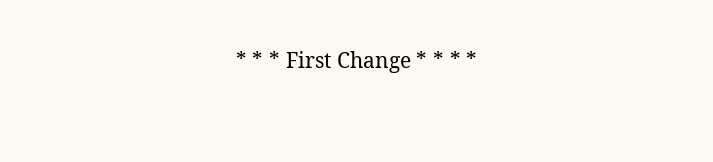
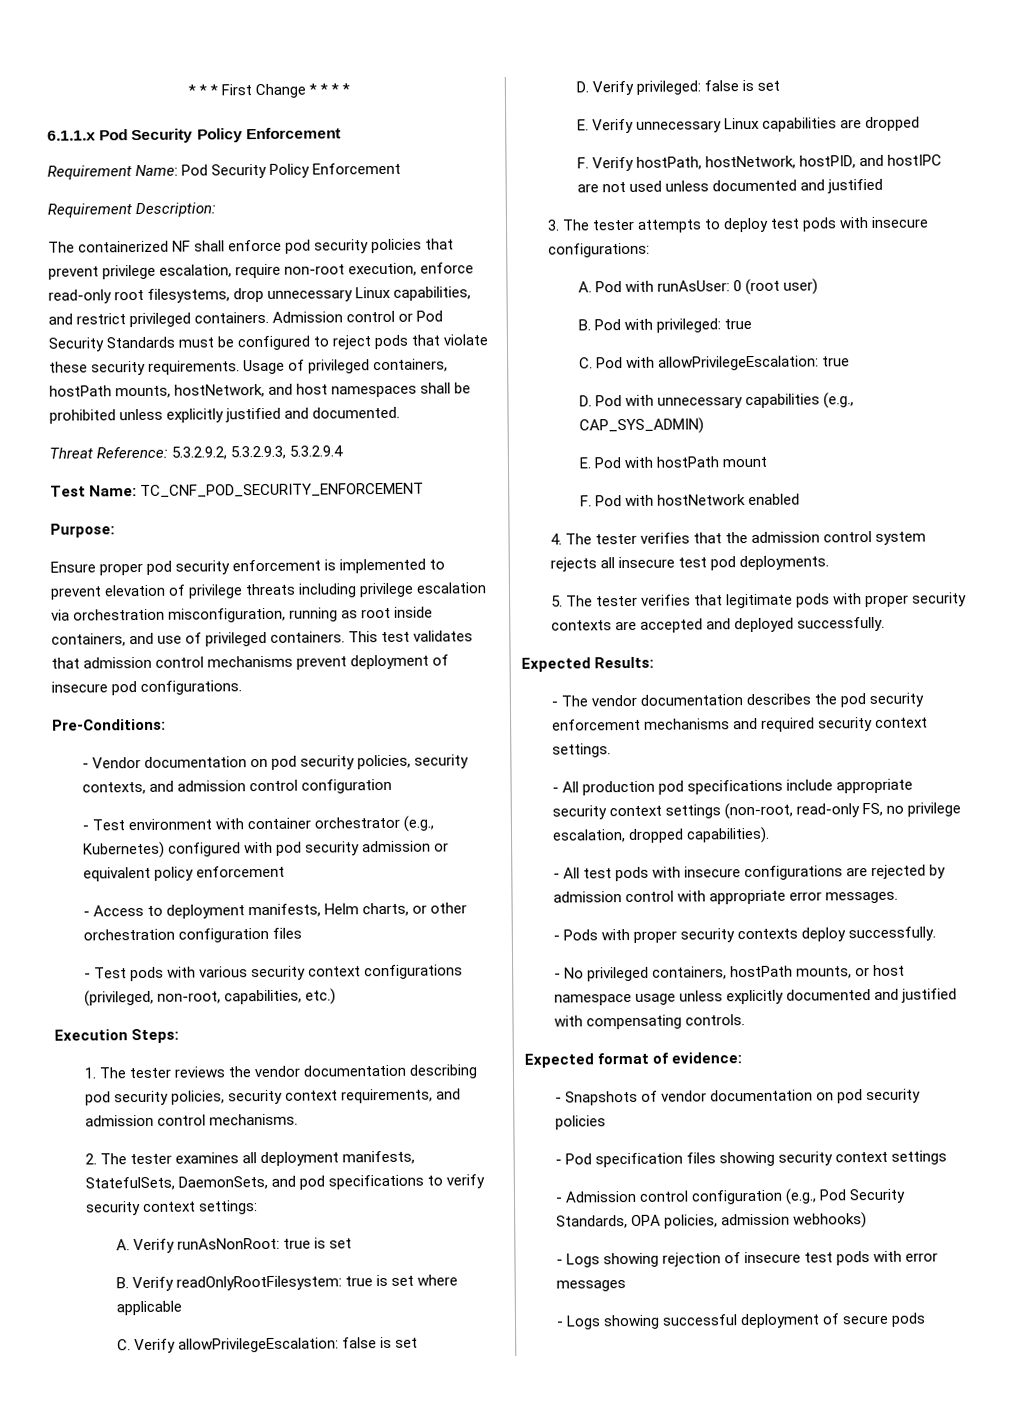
+ 6.1.1.x Pod Security Policy Enforcement
+ Requirement Name: Pod Security Policy Enforcement
+ Requirement Description:
+ The containerized NF shall enforce pod security policies that prevent privilege escalation, require non-root execution, enforce read-only root filesystems, drop unnecessary Linux capabilities, and restrict privileged containers. Admission control or Pod Security Standards must be configured to reject pods that violate these security requirements. Usage of privileged containers, hostPath mounts, hostNetwork, and host namespaces shall be prohibited unless explicitly justified and documented.
+ Threat Reference: 5.3.2.9.2, 5.3.2.9.3, 5.3.2.9.4
+ Test Name: TC_CNF_POD_SECURITY_ENFORCEMENT
+ Purpose:
+ Ensure proper pod security enforcement is implemented to prevent elevation of privilege threats including privilege escalation via orchestration misconfiguration, running as root inside containers, and use of privileged containers. This test validates that admission control mechanisms prevent deployment of insecure pod configurations.
+ Pre-Conditions:
+ - Vendor documentation on pod security policies, security contexts, and admission control configuration
+ - Test environment with container orchestrator (e.g., Kubernetes) configured with pod security admission or equivalent policy enforcement
+ - Access to deployment manifests, Helm charts, or other orchestration configuration files
+ - Test pods with various security context configurations (privileged, non-root, capabilities, etc.)
+ Execution Steps:
+ 1. The tester reviews the vendor documentation describing pod security policies, security context requirements, and admission control mechanisms.
+ 2. The tester examines all deployment manifests, StatefulSets, DaemonSets, and pod specifications to verify security context settings:
+ A. Verify runAsNonRoot: true is set
+ B. Verify readOnlyRootFilesystem: true is set where applicable
+ C. Verify allowPrivilegeEscalation: false is set
+ D. Verify privileged: false is set
+ E. Verify unnecessary Linux capabilities are dropped
+ F. Verify hostPath, hostNetwork, hostPID, and hostIPC are not used unless documented and justified
+ 3. The tester attempts to deploy test pods with insecure configurations:
+ A. Pod with runAsUser: 0 (root user)
+ B. Pod with privileged: true
+ C. Pod with allowPrivilegeEscalation: true
+ D. Pod with unnecessary capabilities (e.g., CAP_SYS_ADMIN)
+ E. Pod with hostPath mount
+ F. Pod with hostNetwork enabled
+ 4. The tester verifies that the admission control system rejects all insecure test pod deployments.
+ 5. The tester verifies that legitimate pods with proper security contexts are accepted and deployed successfully.
+ Expected Results:
+ - The vendor documentation describes the pod security enforcement mechanisms and required security context settings.
+ - All production pod specifications include appropriate security context settings (non-root, read-only FS, no privilege escalation, dropped capabilities).
+ - All test pods with insecure configurations are rejected by admission control with appropriate error messages.
+ - Pods with proper security contexts deploy successfully.
+ - No privileged containers, hostPath mounts, or host namespace usage unless explicitly documented and justified with compensating controls.
+ Expected format of evidence:
+ - Snapshots of vendor documentation on pod security policies
+ - Pod specification files showing security context settings
+ - Admission control configuration (e.g., Pod Security Standards, OPA policies, admission webhooks)
+ - Logs showing rejection of insecure test pods with error messages
+ - Logs showing successful deployment of secure pods

